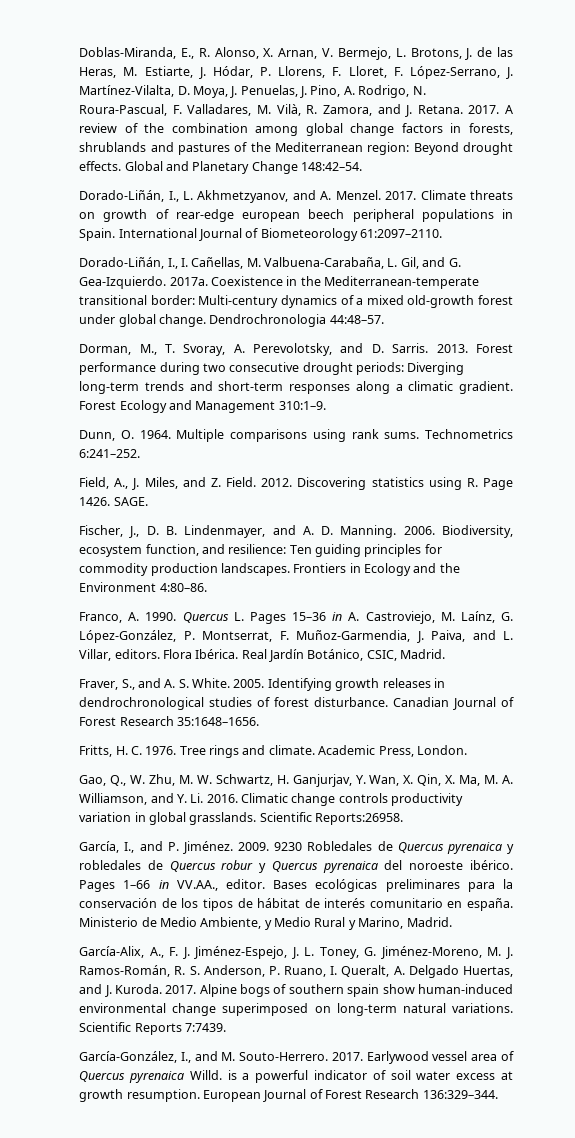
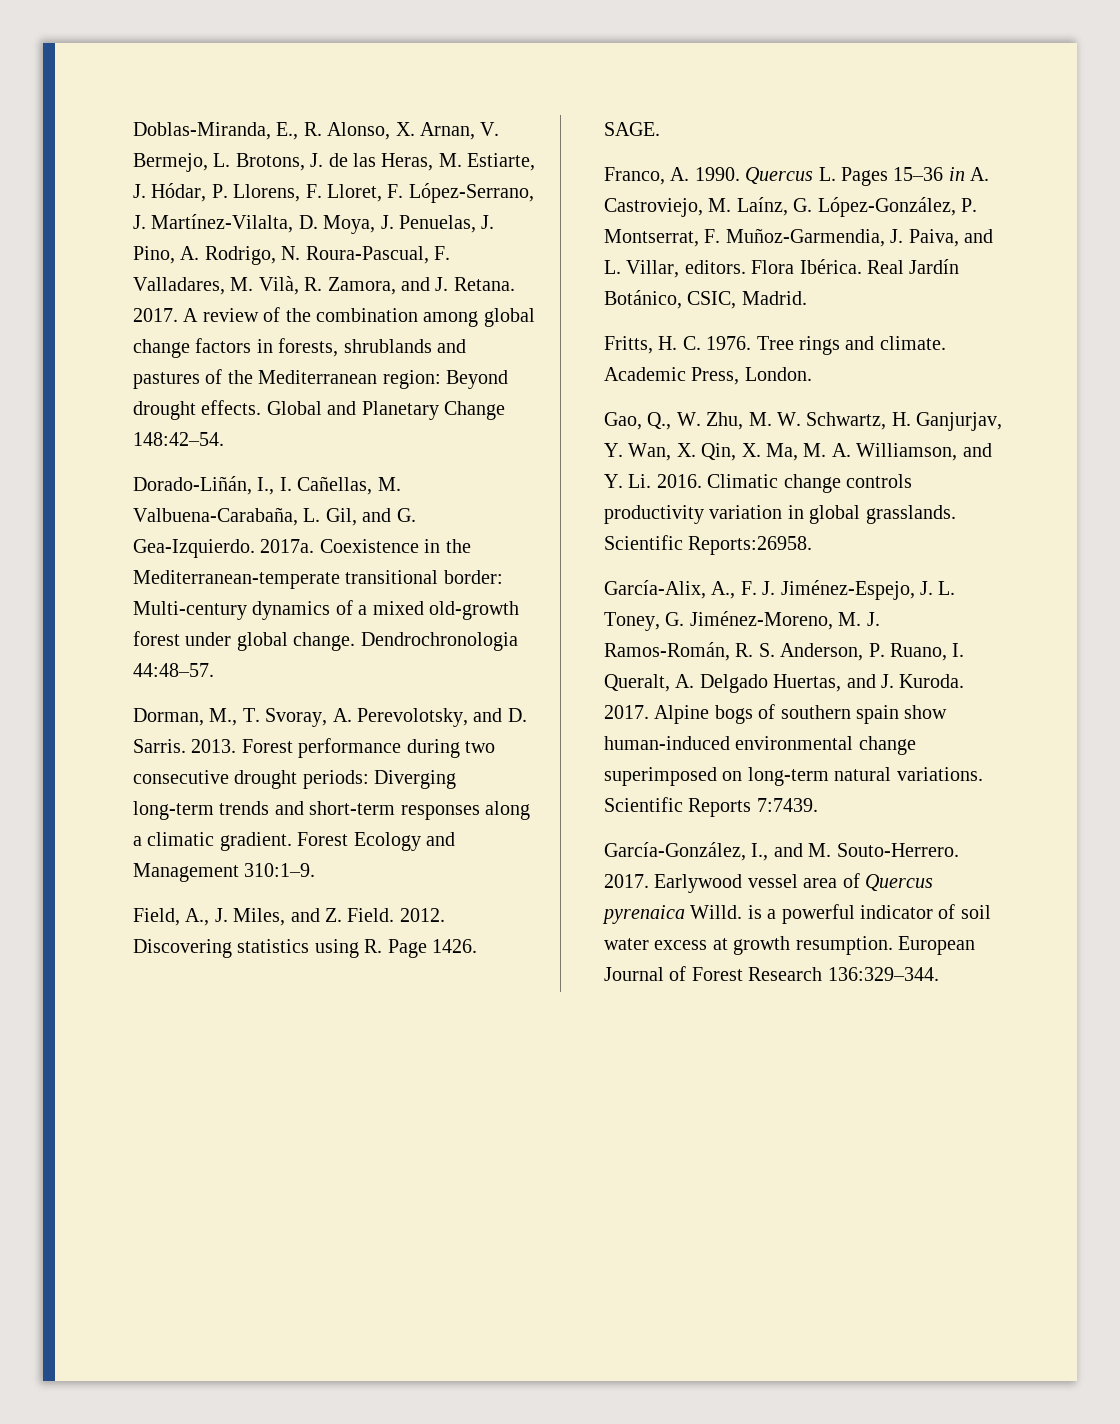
- Dorado-Liñán, I., L. Akhmetzyanov, and A. Menzel. 2017. Climate threats on growth of rear-edge european beech peripheral populations in Spain. International Journal of Biometeorology 61:2097–2110.
- Dunn, O. 1964. Multiple comparisons using rank sums. Technometrics 6:241–252.
- Fischer, J., D. B. Lindenmayer, and A. D. Manning. 2006. Biodiversity, ecosystem function, and resilience: Ten guiding principles for commodity production landscapes. Frontiers in Ecology and the Environment 4:80–86.
- Fraver, S., and A. S. White. 2005. Identifying growth releases in dendrochronological studies of forest disturbance. Canadian Journal of Forest Research 35:1648–1656.
- García, I., and P. Jiménez. 2009. 9230 Robledales de Quercus pyrenaica y robledales de Quercus robur y Quercus pyrenaica del noroeste ibérico. Pages 1–66 in VV.AA., editor. Bases ecológicas preliminares para la conservación de los tipos de hábitat de interés comunitario en españa. Ministerio de Medio Ambiente, y Medio Rural y Marino, Madrid.

